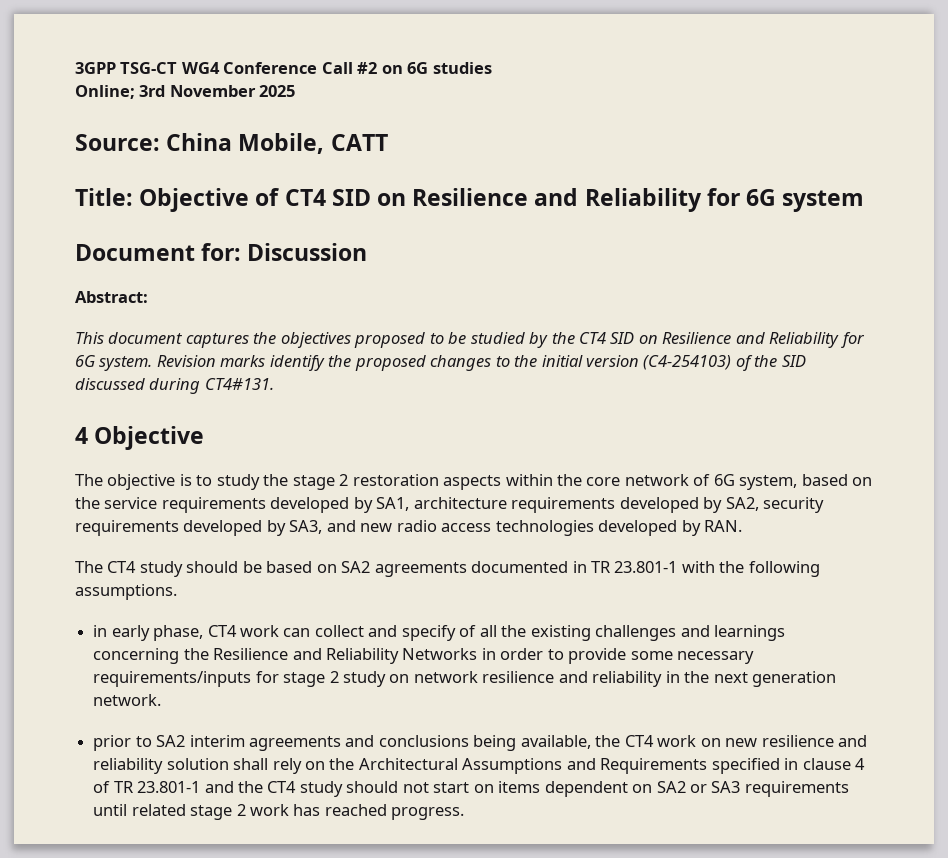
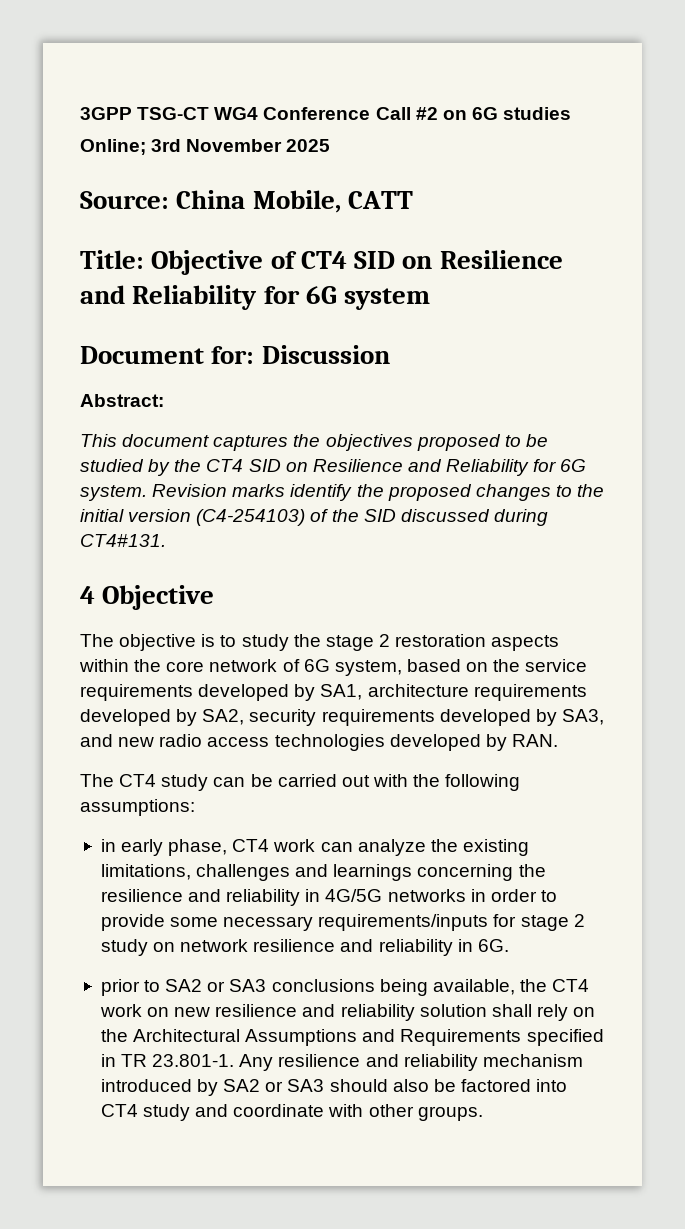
- The CT4 study should be based on SA2 agreements documented in TR 23.801-1 with the following assumptions.
+ The CT4 study can be carried out with the following assumptions:
- in early phase, CT4 work can collect and specify of all the existing challenges and learnings concerning the Resilience and Reliability Networks in order to provide some necessary requirements/inputs for stage 2 study on network resilience and reliability in the next generation network.
+ in early phase, CT4 work can analyze the existing limitations, challenges and learnings concerning the resilience and reliability in 4G/5G networks in order to provide some necessary requirements/inputs for stage 2 study on network resilience and reliability in 6G.
- prior to SA2 interim agreements and conclusions being available, the CT4 work on new resilience and reliability solution shall rely on the Architectural Assumptions and Requirements specified in clause 4 of TR 23.801-1 and the CT4 study should not start on items dependent on SA2 or SA3 requirements until related stage 2 work has reached progress.
+ prior to SA2 or SA3 conclusions being available, the CT4 work on new resilience and reliability solution shall rely on the Architectural Assumptions and Requirements specified in TR 23.801-1. Any resilience and reliability mechanism introduced by SA2 or SA3 should also be factored into CT4 study and coordinate with other groups.

